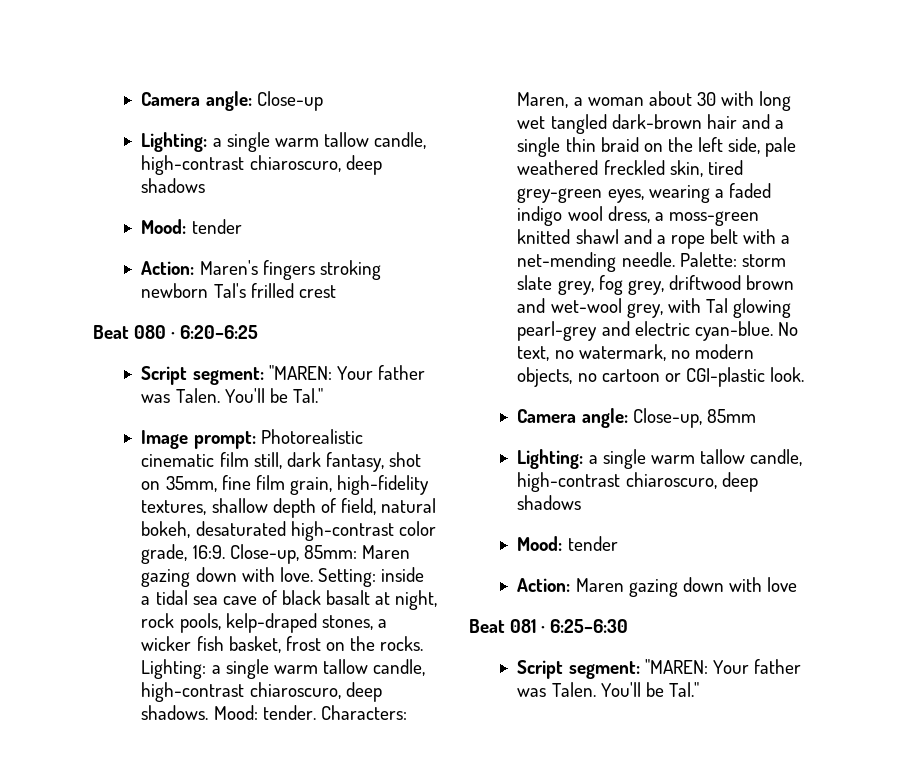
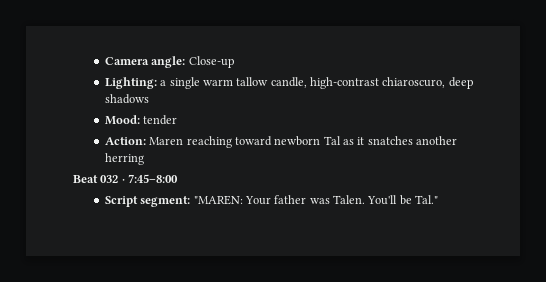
- Action: Maren's fingers stroking newborn Tal's frilled crest
- Beat 080 · 6:20–6:25
+ Action: Maren reaching toward newborn Tal as it snatches another herring
+ Beat 032 · 7:45–8:00
- Image prompt: Photorealistic cinematic film still, dark fantasy, shot on 35mm, fine film grain, high-fidelity textures, shallow depth of field, natural bokeh, desaturated high-contrast color grade, 16:9. Close-up, 85mm: Maren gazing down with love. Setting: inside a tidal sea cave of black basalt at night, rock pools, kelp-draped stones, a wicker fish basket, frost on the rocks. Lighting: a single warm tallow candle, high-contrast chiaroscuro, deep shadows. Mood: tender. Characters: Maren, a woman about 30 with long wet tangled dark-brown hair and a single thin braid on the left side, pale weathered freckled skin, tired grey-green eyes, wearing a faded indigo wool dress, a moss-green knitted shawl and a rope belt with a net-mending needle. Palette: storm slate grey, fog grey, driftwood brown and wet-wool grey, with Tal glowing pearl-grey and electric cyan-blue. No text, no watermark, no modern objects, no cartoon or CGI-plastic look.
- Camera angle: Close-up, 85mm
- Lighting: a single warm tallow candle, high-contrast chiaroscuro, deep shadows
- Mood: tender
- Action: Maren gazing down with love
- Beat 081 · 6:25–6:30
- Script segment: "MAREN: Your father was Talen. You'll be Tal."

